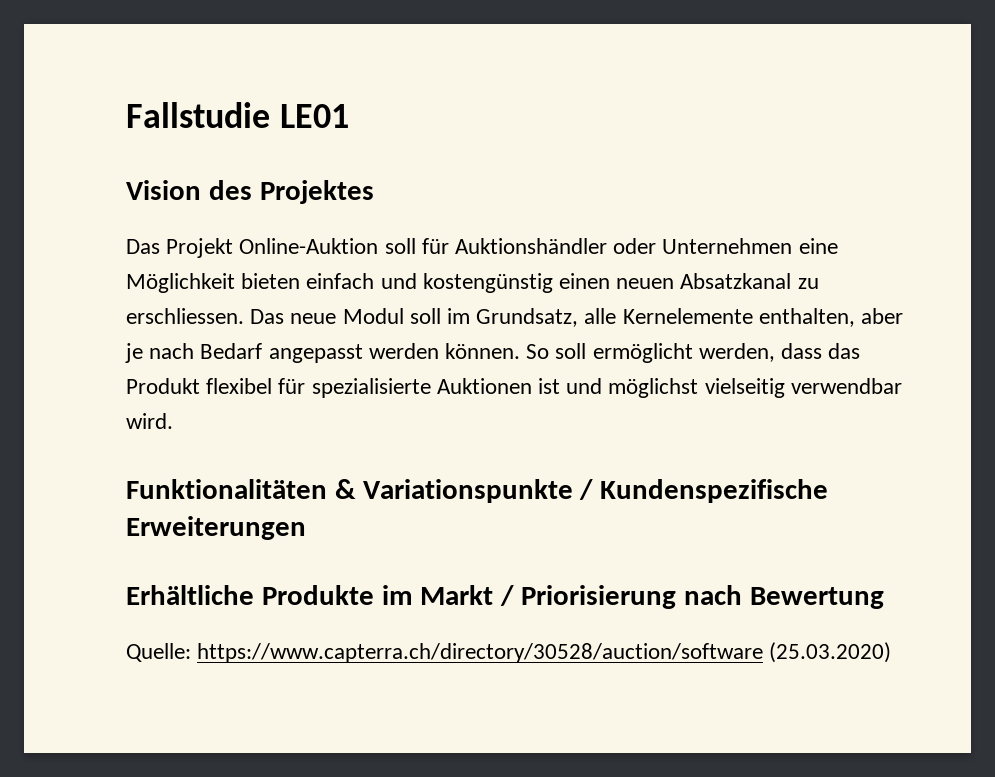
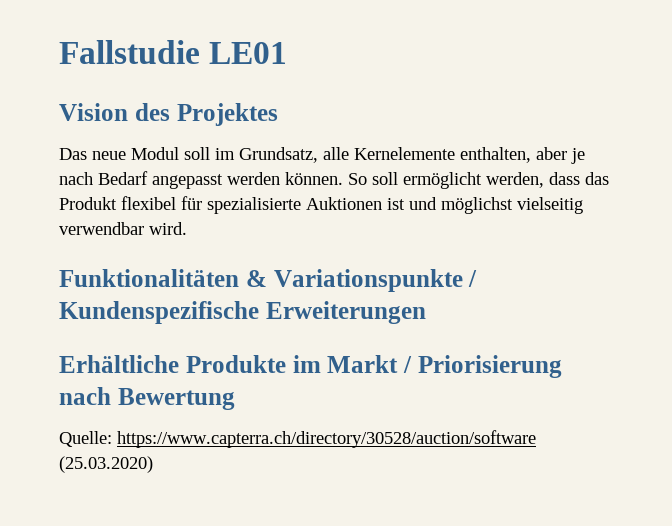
- Das Projekt Online-Auktion soll für Auktionshändler oder Unternehmen eine Möglichkeit bieten einfach und kostengünstig einen neuen Absatzkanal zu erschliessen. Das neue Modul soll im Grundsatz, alle Kernelemente enthalten, aber je nach Bedarf angepasst werden können.
+ Das neue Modul soll im Grundsatz, alle Kernelemente enthalten, aber je nach Bedarf angepasst werden können.

